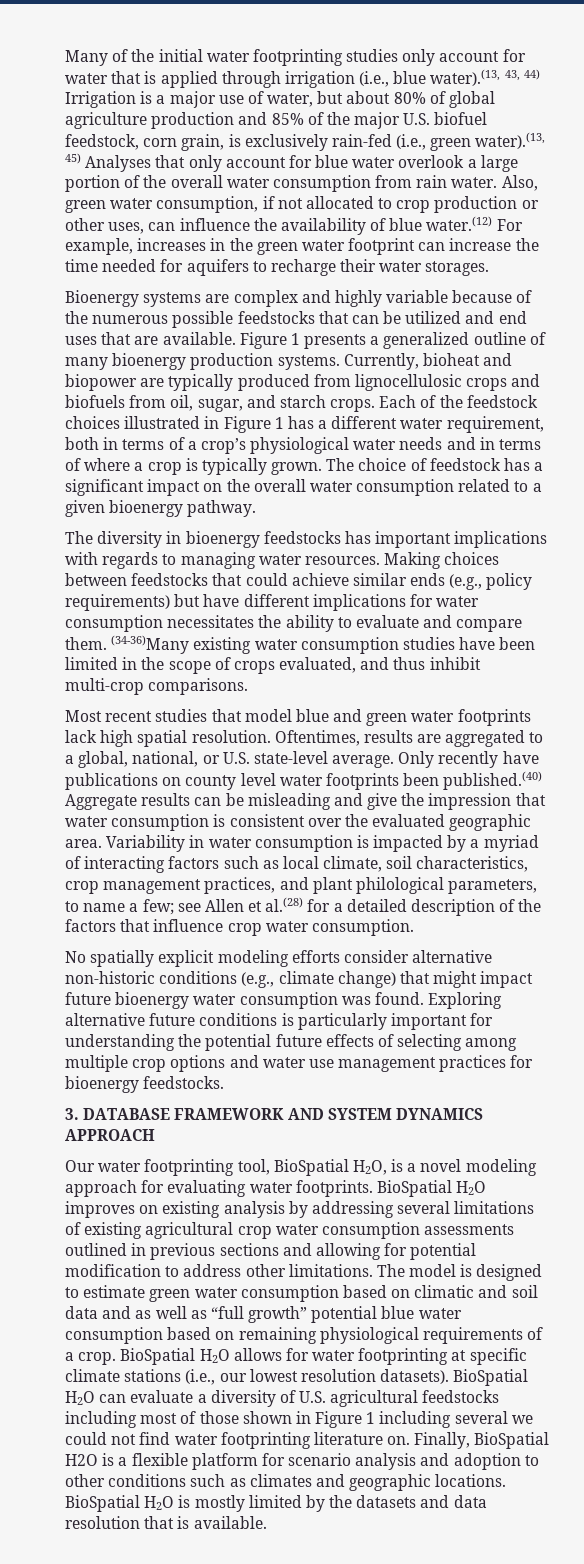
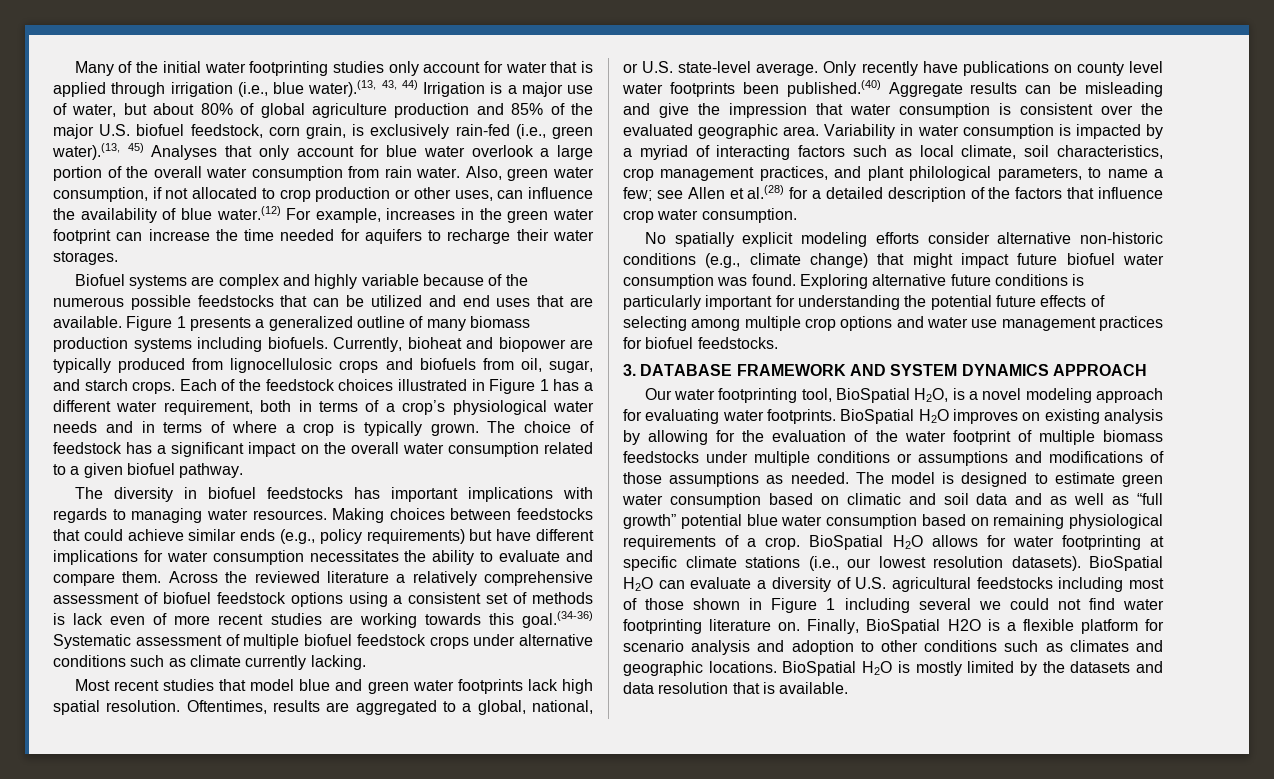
- Bioenergy systems are complex and highly variable because of the numerous possible feedstocks that can be utilized and end uses that are available.
+ Biofuel systems are complex and highly variable because of the numerous possible feedstocks that can be utilized and end uses that are available.
- Figure 1 presents a generalized outline of many bioenergy production systems.
+ Figure 1 presents a generalized outline of many biomass production systems including biofuels.
- The choice of feedstock has a significant impact on the overall water consumption related to a given bioenergy pathway.
+ The choice of feedstock has a significant impact on the overall water consumption related to a given biofuel pathway.
- The diversity in bioenergy feedstocks has important implications with regards to managing water resources.
+ The diversity in biofuel feedstocks has important implications with regards to managing water resources.
- (34-36)Many existing water consumption studies have been limited in the scope of crops evaluated, and thus inhibit multi-crop comparisons.
+ Across the reviewed literature a relatively comprehensive assessment of biofuel feedstock options using a consistent set of methods is lack even of more recent studies are working towards this goal.(34-36) Systematic assessment of multiple biofuel feedstock crops under alternative conditions such as climate currently lacking.
- No spatially explicit modeling efforts consider alternative non-historic conditions (e.g., climate change) that might impact future bioenergy water consumption was found.
+ No spatially explicit modeling efforts consider alternative non-historic conditions (e.g., climate change) that might impact future biofuel water consumption was found.
- Exploring alternative future conditions is particularly important for understanding the potential future effects of selecting among multiple crop options and water use management practices for bioenergy feedstocks.
+ Exploring alternative future conditions is particularly important for understanding the potential future effects of selecting among multiple crop options and water use management practices for biofuel feedstocks.
- BioSpatial H2O improves on existing analysis by addressing several limitations of existing agricultural crop water consumption assessments outlined in previous sections and allowing for potential modification to address other limitations.
+ BioSpatial H2O improves on existing analysis by allowing for the evaluation of the water footprint of multiple biomass feedstocks under multiple conditions or assumptions and modifications of those assumptions as needed.

